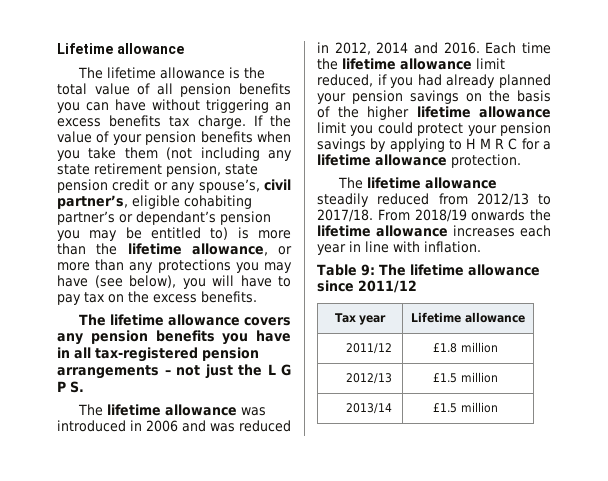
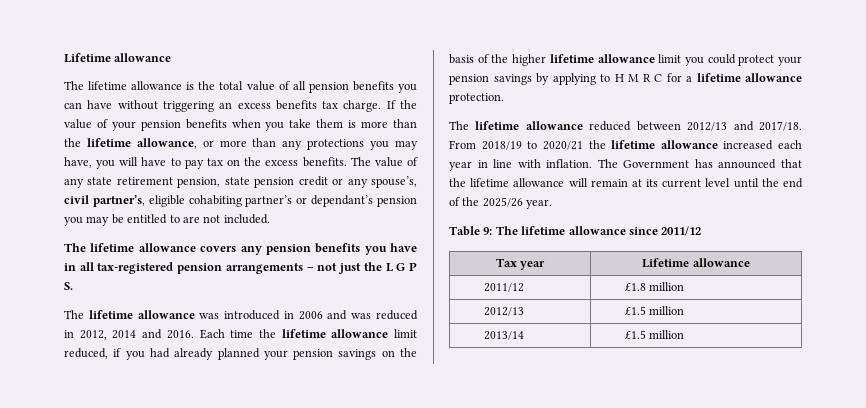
- If the value of your pension benefits when you take them (not including any state retirement pension, state pension credit or any spouse’s, civil partner’s, eligible cohabiting partner’s or dependant’s pension you may be entitled to) is more than the lifetime allowance, or more than any protections you may have (see below), you will have to pay tax on the excess benefits.
+ If the value of your pension benefits when you take them is more than the lifetime allowance, or more than any protections you may have, you will have to pay tax on the excess benefits. The value of any state retirement pension, state pension credit or any spouse’s, civil partner’s, eligible cohabiting partner’s or dependant’s pension you may be entitled to are not included.
- The lifetime allowance steadily reduced from 2012/13 to 2017/18.
+ The lifetime allowance reduced between 2012/13 and 2017/18.
- From 2018/19 onwards the lifetime allowance increases each year in line with inflation.
+ From 2018/19 to 2020/21 the lifetime allowance increased each year in line with inflation. The Government has announced that the lifetime allowance will remain at its current level until the end of the 2025/26 year.

